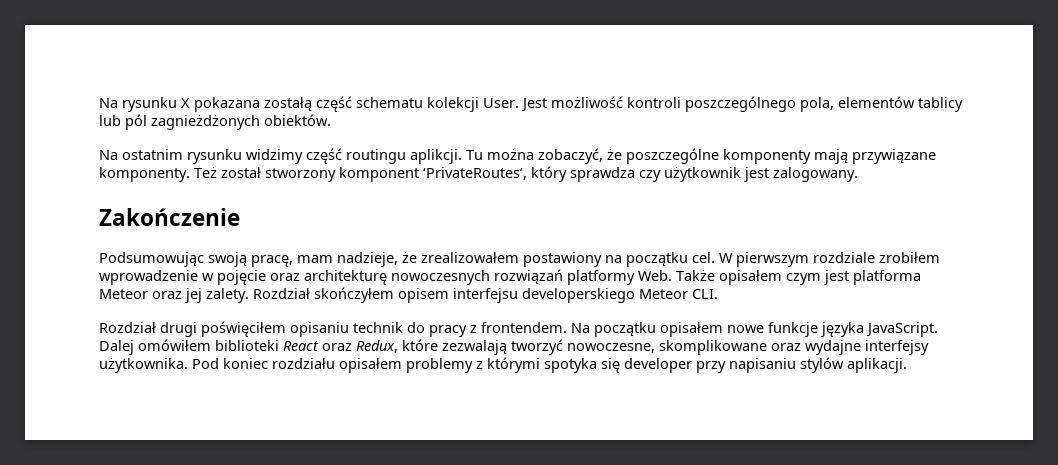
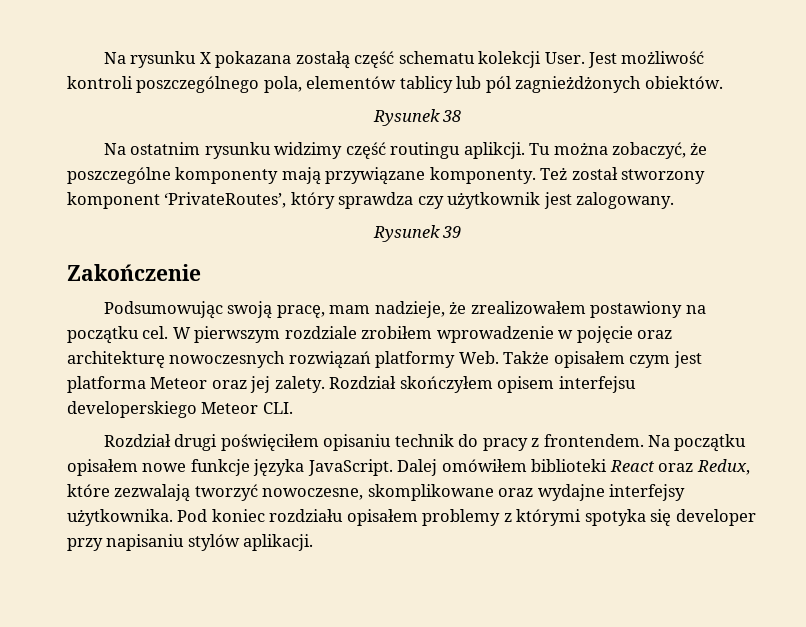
+ Rysunek 38
+ Rysunek 39

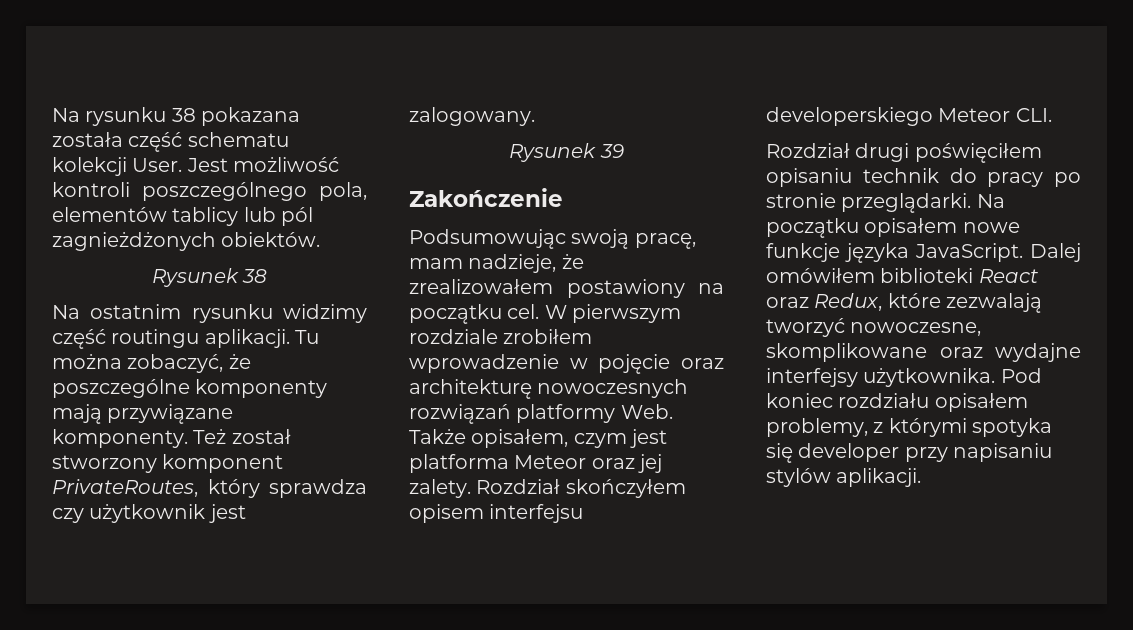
- Na rysunku X pokazana zostałą część schematu kolekcji User.
+ Na rysunku 38 pokazana została część schematu kolekcji User.
- Na ostatnim rysunku widzimy część routingu aplikcji.
+ Na ostatnim rysunku widzimy część routingu aplikacji.
- Też został stworzony komponent ‘PrivateRoutes’, który sprawdza czy użytkownik jest zalogowany.
+ Też został stworzony komponent PrivateRoutes, który sprawdza czy użytkownik jest zalogowany.
- W pierwszym rozdziale zrobiłem wprowadzenie w pojęcie oraz architekturę nowoczesnych rozwiązań platformy Web. Także opisałem czym jest platforma Meteor oraz jej zalety.
+ W pierwszym rozdziale zrobiłem wprowadzenie w pojęcie oraz architekturę nowoczesnych rozwiązań platformy Web. Także opisałem, czym jest platforma Meteor oraz jej zalety.
- Rozdział drugi poświęciłem opisaniu technik do pracy z frontendem.
+ Rozdział drugi poświęciłem opisaniu technik do pracy po stronie przeglądarki.
- Pod koniec rozdziału opisałem problemy z którymi spotyka się developer przy napisaniu stylów aplikacji.
+ Pod koniec rozdziału opisałem problemy, z którymi spotyka się developer przy napisaniu stylów aplikacji.

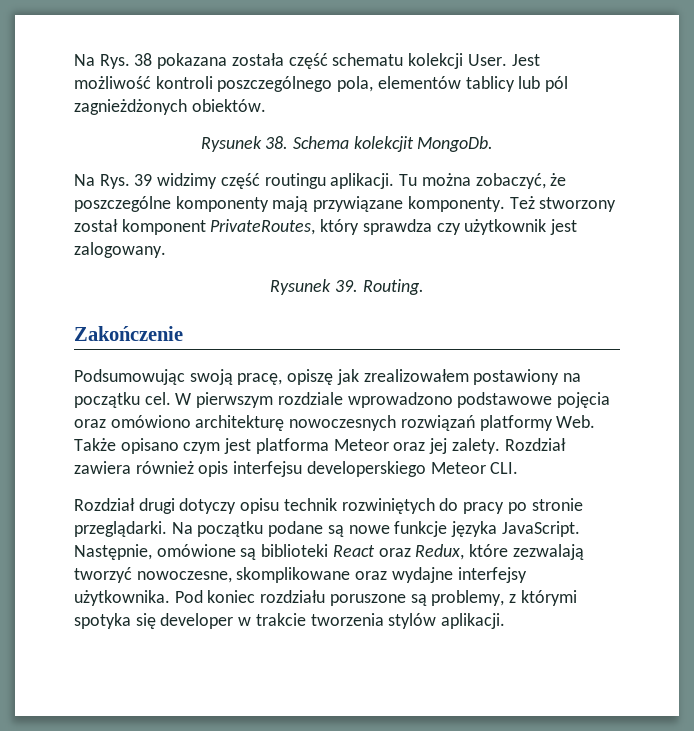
- Na rysunku 38 pokazana została część schematu kolekcji User.
+ Na Rys. 38 pokazana została część schematu kolekcji User.
- Rysunek 38
- Na ostatnim rysunku widzimy część routingu aplikacji.
+ Rysunek 38. Schema kolekcjit MongoDb.
+ Na Rys. 39 widzimy część routingu aplikacji.
- Też został stworzony komponent PrivateRoutes, który sprawdza czy użytkownik jest zalogowany.
+ Też stworzony został komponent PrivateRoutes, który sprawdza czy użytkownik jest zalogowany.
- Rysunek 39
+ Rysunek 39. Routing.
- Podsumowując swoją pracę, mam nadzieje, że zrealizowałem postawiony na początku cel.
+ Podsumowując swoją pracę, opiszę jak zrealizowałem postawiony na początku cel.
- W pierwszym rozdziale zrobiłem wprowadzenie w pojęcie oraz architekturę nowoczesnych rozwiązań platformy Web. Także opisałem, czym jest platforma Meteor oraz jej zalety.
+ W pierwszym rozdziale wprowadzono podstawowe pojęcia oraz omówiono architekturę nowoczesnych rozwiązań platformy Web. Także opisano czym jest platforma Meteor oraz jej zalety.
- Rozdział skończyłem opisem interfejsu developerskiego Meteor CLI.
+ Rozdział zawiera również opis interfejsu developerskiego Meteor CLI.
- Rozdział drugi poświęciłem opisaniu technik do pracy po stronie przeglądarki.
+ Rozdział drugi dotyczy opisu technik rozwiniętych do pracy po stronie przeglądarki.
- Na początku opisałem nowe funkcje języka JavaScript.
+ Na początku podane są nowe funkcje języka JavaScript.
- Dalej omówiłem biblioteki React oraz Redux, które zezwalają tworzyć nowoczesne, skomplikowane oraz wydajne interfejsy użytkownika.
+ Następnie, omówione są biblioteki React oraz Redux, które zezwalają tworzyć nowoczesne, skomplikowane oraz wydajne interfejsy użytkownika.
- Pod koniec rozdziału opisałem problemy, z którymi spotyka się developer przy napisaniu stylów aplikacji.
+ Pod koniec rozdziału poruszone są problemy, z którymi spotyka się developer w trakcie tworzenia stylów aplikacji.

